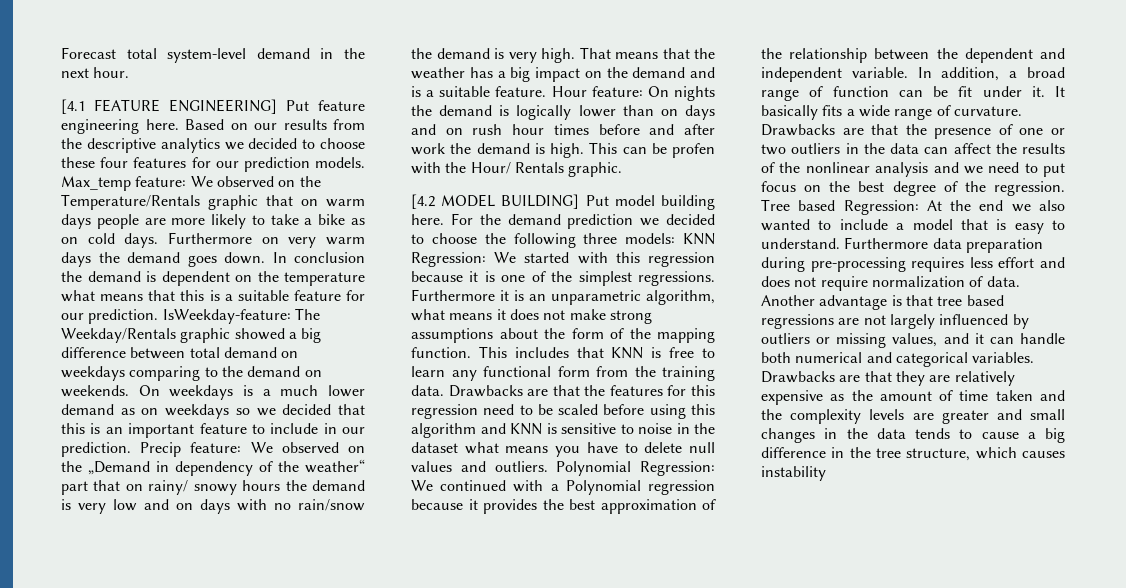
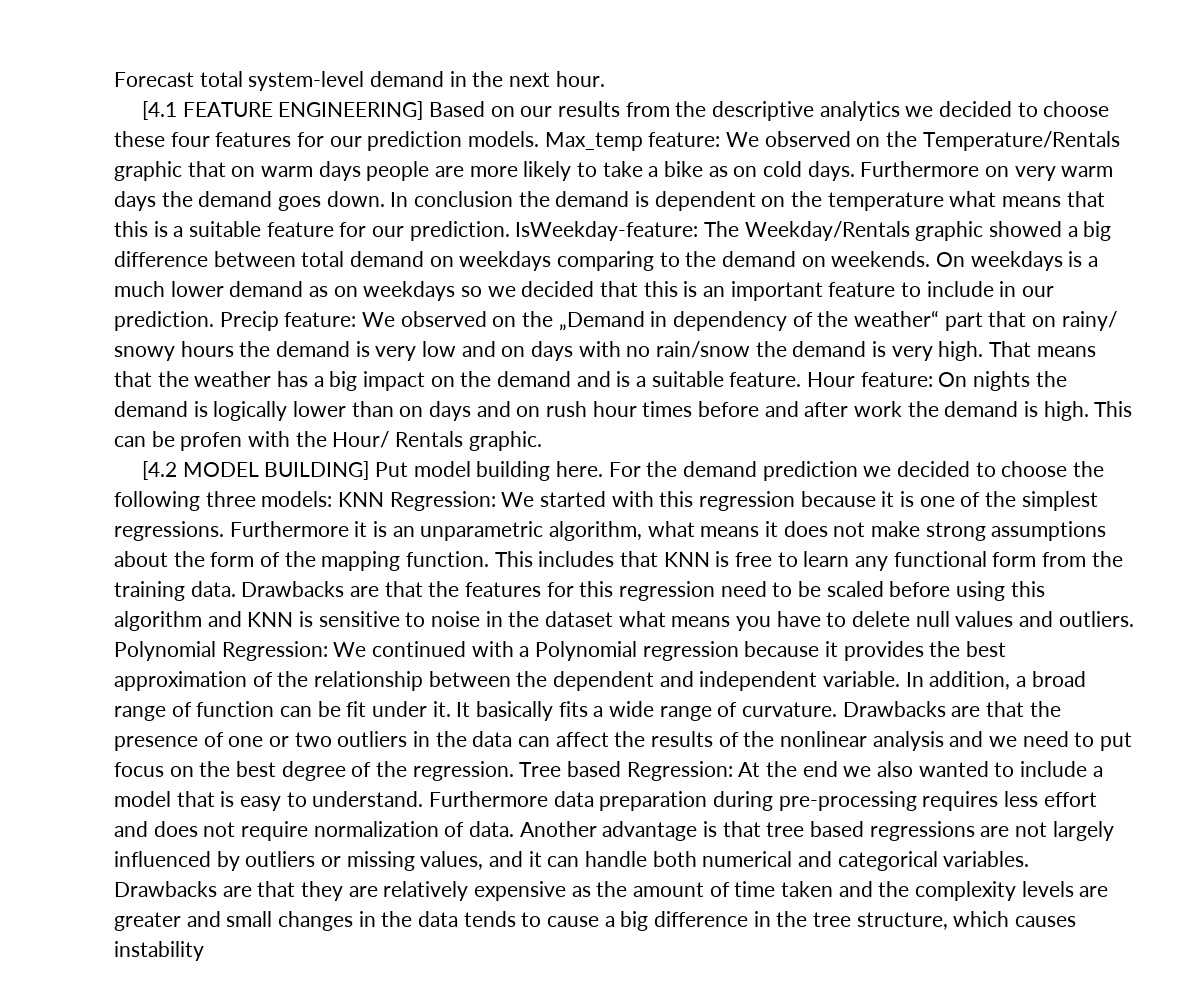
- [4.1 FEATURE ENGINEERING] Put feature engineering here. Based on our results from the descriptive analytics we decided to choose these four features for our prediction models.
+ [4.1 FEATURE ENGINEERING] Based on our results from the descriptive analytics we decided to choose these four features for our prediction models.

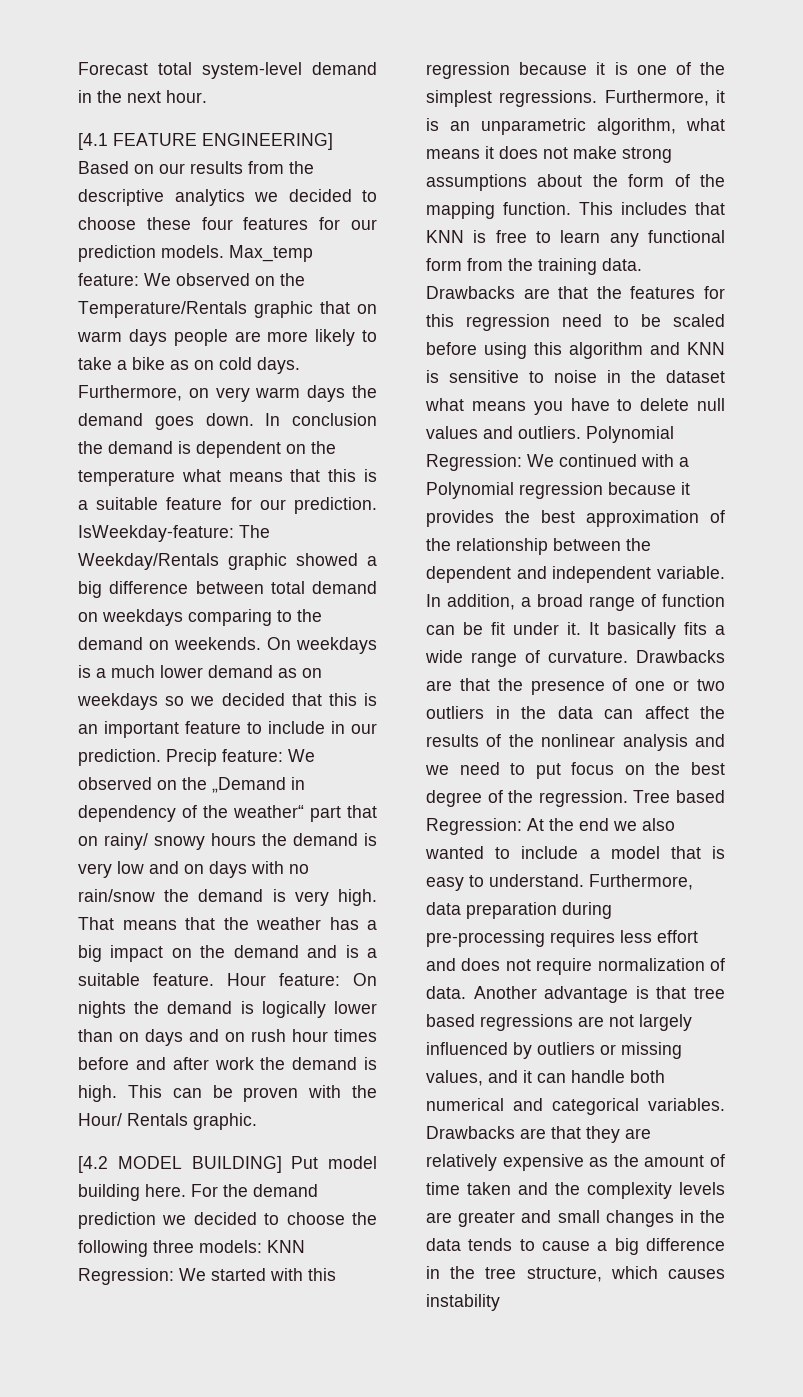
- Furthermore on very warm days the demand goes down.
+ Furthermore, on very warm days the demand goes down.
- This can be profen with the Hour/ Rentals graphic.
+ This can be proven with the Hour/ Rentals graphic.
- Furthermore it is an unparametric algorithm, what means it does not make strong assumptions about the form of the mapping function.
+ Furthermore, it is an unparametric algorithm, what means it does not make strong assumptions about the form of the mapping function.
- Furthermore data preparation during pre-processing requires less effort and does not require normalization of data.
+ Furthermore, data preparation during pre-processing requires less effort and does not require normalization of data.

